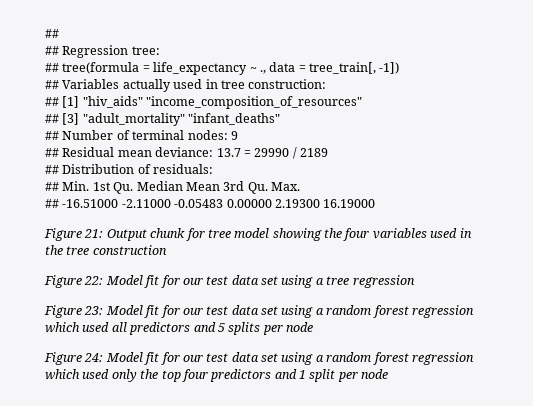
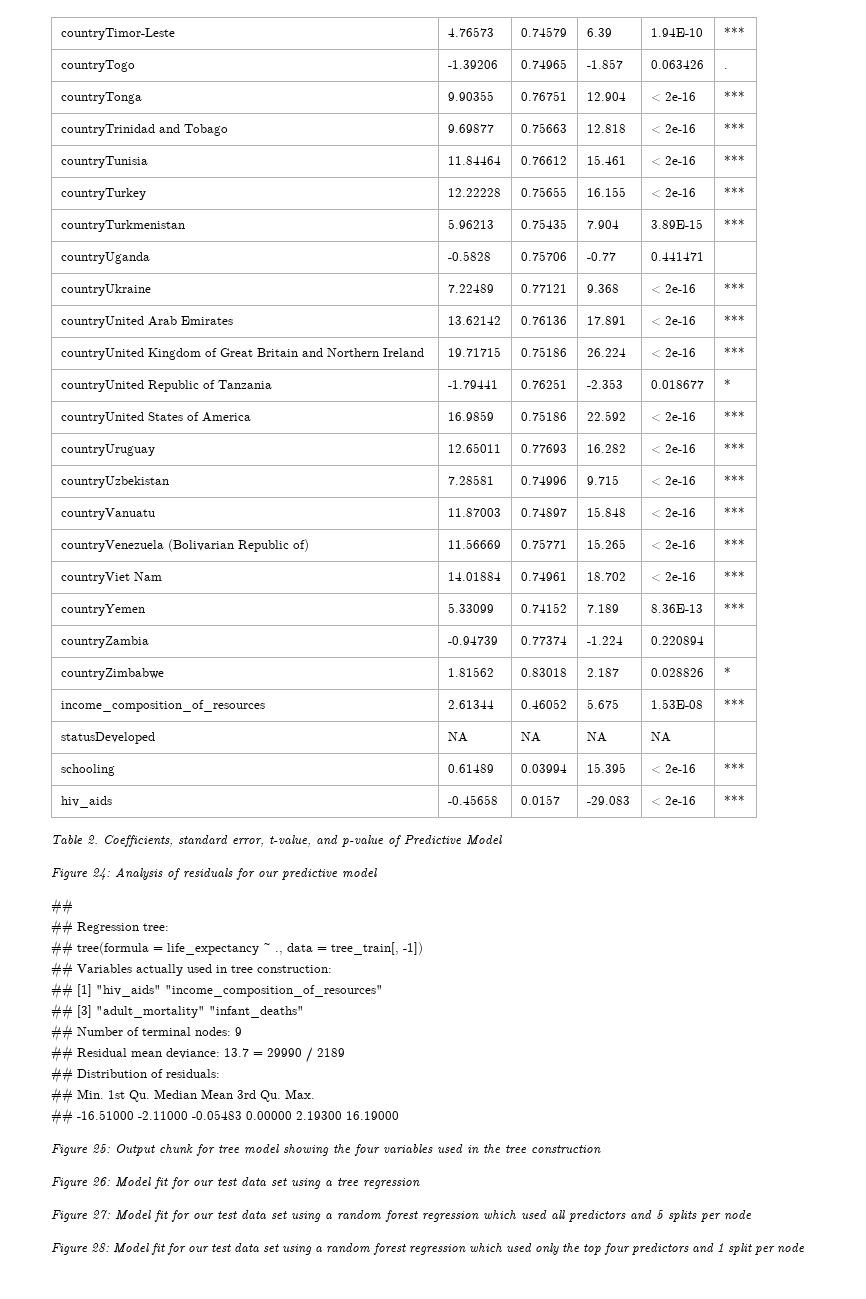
+ countryTimor-Leste | 4.76573 | 0.74579 | 6.39 | 1.94E-10 | ***
+ countryTogo | -1.39206 | 0.74965 | -1.857 | 0.063426 | .
+ countryTonga | 9.90355 | 0.76751 | 12.904 | < 2e-16 | ***
+ countryTrinidad and Tobago | 9.69877 | 0.75663 | 12.818 | < 2e-16 | ***
+ countryTunisia | 11.84464 | 0.76612 | 15.461 | < 2e-16 | ***
+ countryTurkey | 12.22228 | 0.75655 | 16.155 | < 2e-16 | ***
+ countryTurkmenistan | 5.96213 | 0.75435 | 7.904 | 3.89E-15 | ***
+ countryUganda | -0.5828 | 0.75706 | -0.77 | 0.441471 |
+ countryUkraine | 7.22489 | 0.77121 | 9.368 | < 2e-16 | ***
+ countryUnited Arab Emirates | 13.62142 | 0.76136 | 17.891 | < 2e-16 | ***
+ countryUnited Kingdom of Great Britain and Northern Ireland | 19.71715 | 0.75186 | 26.224 | < 2e-16 | ***
+ countryUnited Republic of Tanzania | -1.79441 | 0.76251 | -2.353 | 0.018677 | *
+ countryUnited States of America | 16.9859 | 0.75186 | 22.592 | < 2e-16 | ***
+ countryUruguay | 12.65011 | 0.77693 | 16.282 | < 2e-16 | ***
+ countryUzbekistan | 7.28581 | 0.74996 | 9.715 | < 2e-16 | ***
+ countryVanuatu | 11.87003 | 0.74897 | 15.848 | < 2e-16 | ***
+ countryVenezuela (Bolivarian Republic of) | 11.56669 | 0.75771 | 15.265 | < 2e-16 | ***
+ countryViet Nam | 14.01884 | 0.74961 | 18.702 | < 2e-16 | ***
+ countryYemen | 5.33099 | 0.74152 | 7.189 | 8.36E-13 | ***
+ countryZambia | -0.94739 | 0.77374 | -1.224 | 0.220894 |
+ countryZimbabwe | 1.81562 | 0.83018 | 2.187 | 0.028826 | *
+ income_composition_of_resources | 2.61344 | 0.46052 | 5.675 | 1.53E-08 | ***
+ statusDeveloped | NA | NA | NA | NA |
+ schooling | 0.61489 | 0.03994 | 15.395 | < 2e-16 | ***
+ hiv_aids | -0.45658 | 0.0157 | -29.083 | < 2e-16 | ***
+ Table 2. Coefficients, standard error, t-value, and p-value of Predictive Model
+ Figure 24: Analysis of residuals for our predictive model
- Figure 21: Output chunk for tree model showing the four variables used in the tree construction
+ Figure 25: Output chunk for tree model showing the four variables used in the tree construction
- Figure 22: Model fit for our test data set using a tree regression
+ Figure 26: Model fit for our test data set using a tree regression
- Figure 23: Model fit for our test data set using a random forest regression which used all predictors and 5 splits per node
+ Figure 27: Model fit for our test data set using a random forest regression which used all predictors and 5 splits per node
- Figure 24: Model fit for our test data set using a random forest regression which used only the top four predictors and 1 split per node
+ Figure 28: Model fit for our test data set using a random forest regression which used only the top four predictors and 1 split per node

